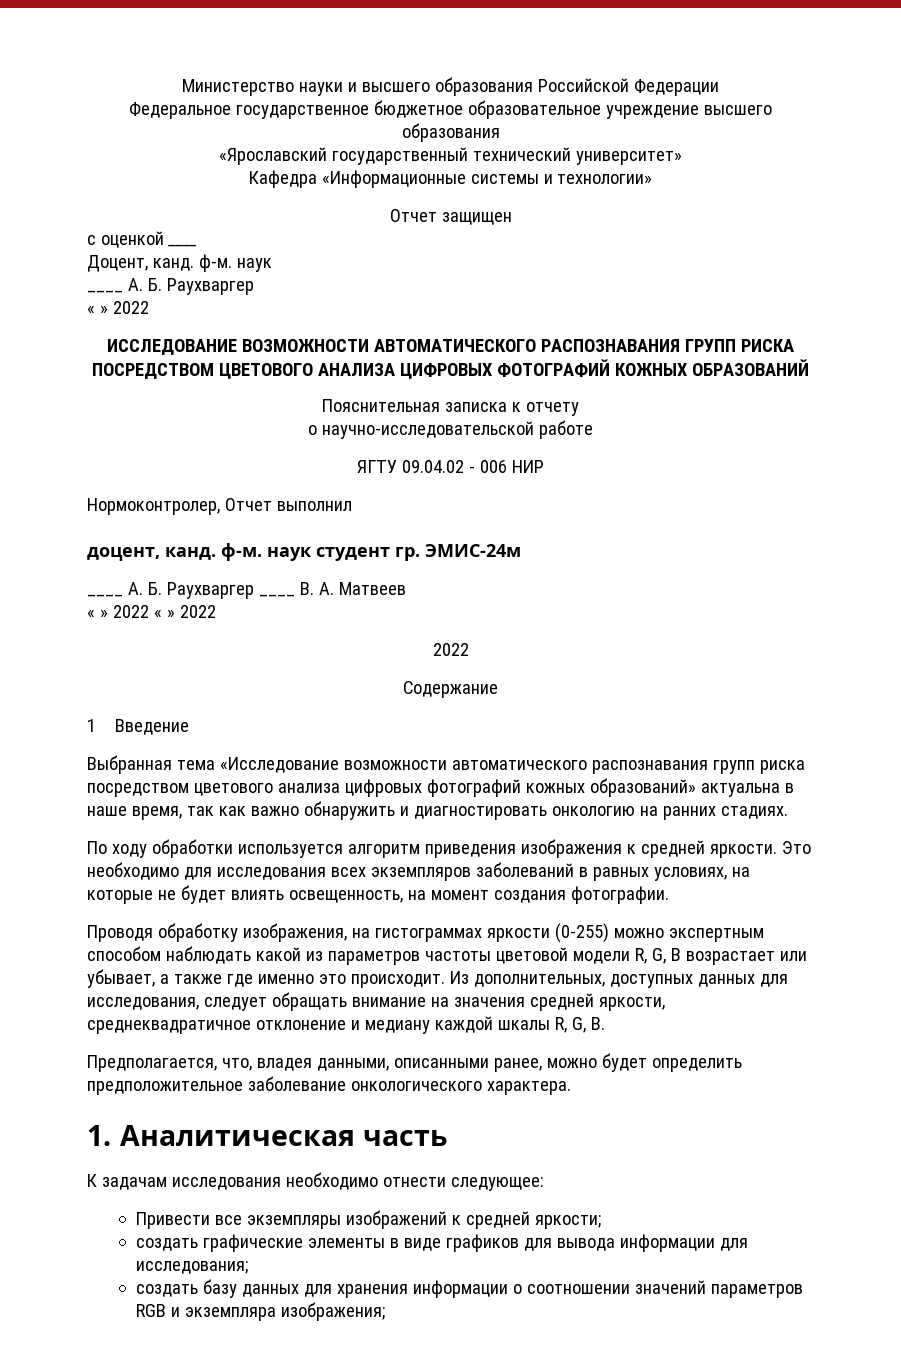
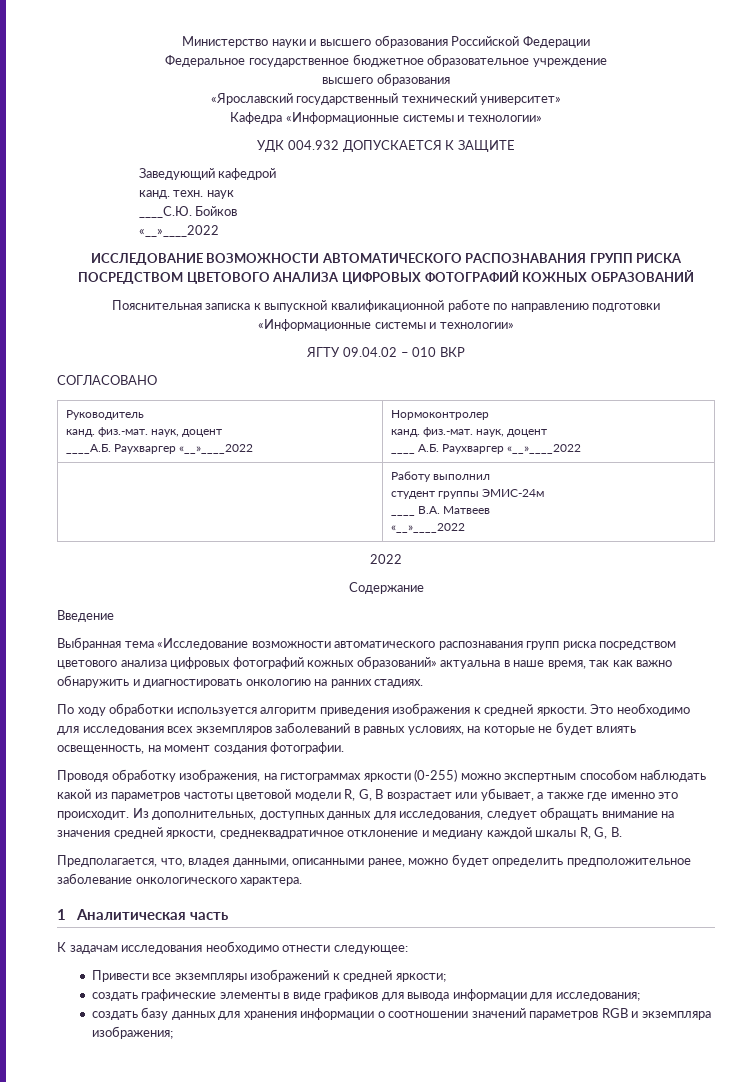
- Федеральное государственное бюджетное образовательное учреждение высшего образования
+ Федеральное государственное бюджетное образовательное учреждение
+ высшего образования
- Отчет защищен
- с оценкой ____
- Доцент, канд. ф-м. наук
- ____ А. Б. Раухваргер
- « » 2022
+ УДК 004.932 ДОПУСКАЕТСЯ К ЗАЩИТЕ
+ Заведующий кафедрой
+ канд. техн. наук
+ ____С.Ю. Бойков
+ «__»____2022
- Пояснительная записка к отчету
- о научно-исследовательской работе
- ЯГТУ 09.04.02 - 006 НИР
- Нормоконтролер, Отчет выполнил
- доцент, канд. ф-м. наук студент гр. ЭМИС-24м
- ____ А. Б. Раухваргер ____ В. А. Матвеев
- « » 2022 « » 2022
+ Пояснительная записка к выпускной квалификационной работе по направлению подготовки «Информационные системы и технологии»
+ ЯГТУ 09.04.02 – 010 ВКР
+ СОГЛАСОВАНО
+ Руководитель
+ канд. физ.-мат. наук, доцент
+ ____А.Б. Раухваргер «__»____2022 | Нормоконтролер
+ канд. физ.-мат. наук, доцент
+ ____ А.Б. Раухваргер «__»____2022
+ | Работу выполнил
+ студент группы ЭМИС-24м
+ ____ В.А. Матвеев
+ «__»____2022
- 1 Введение
+ Введение
- 1. Аналитическая часть
+ 1 Аналитическая часть

